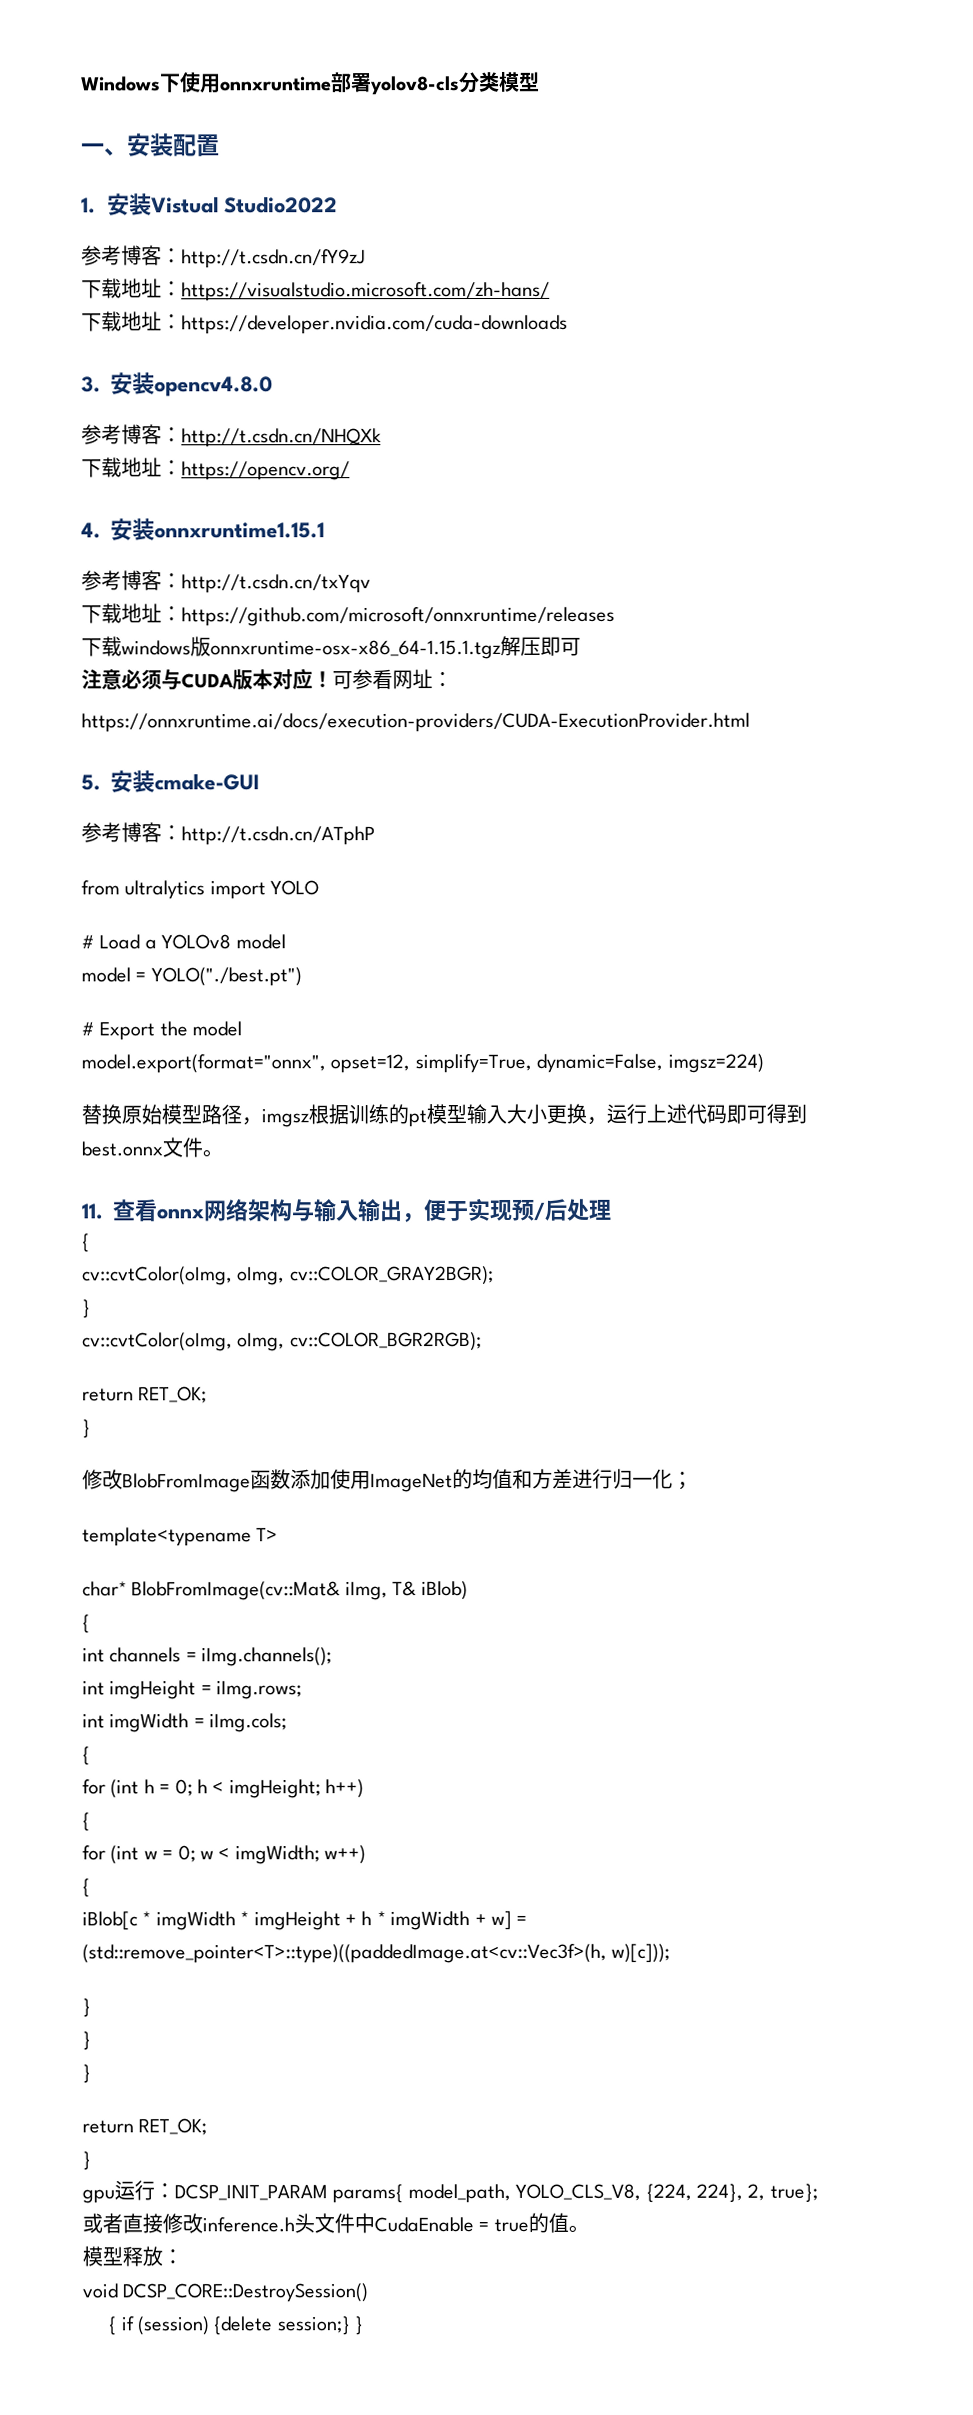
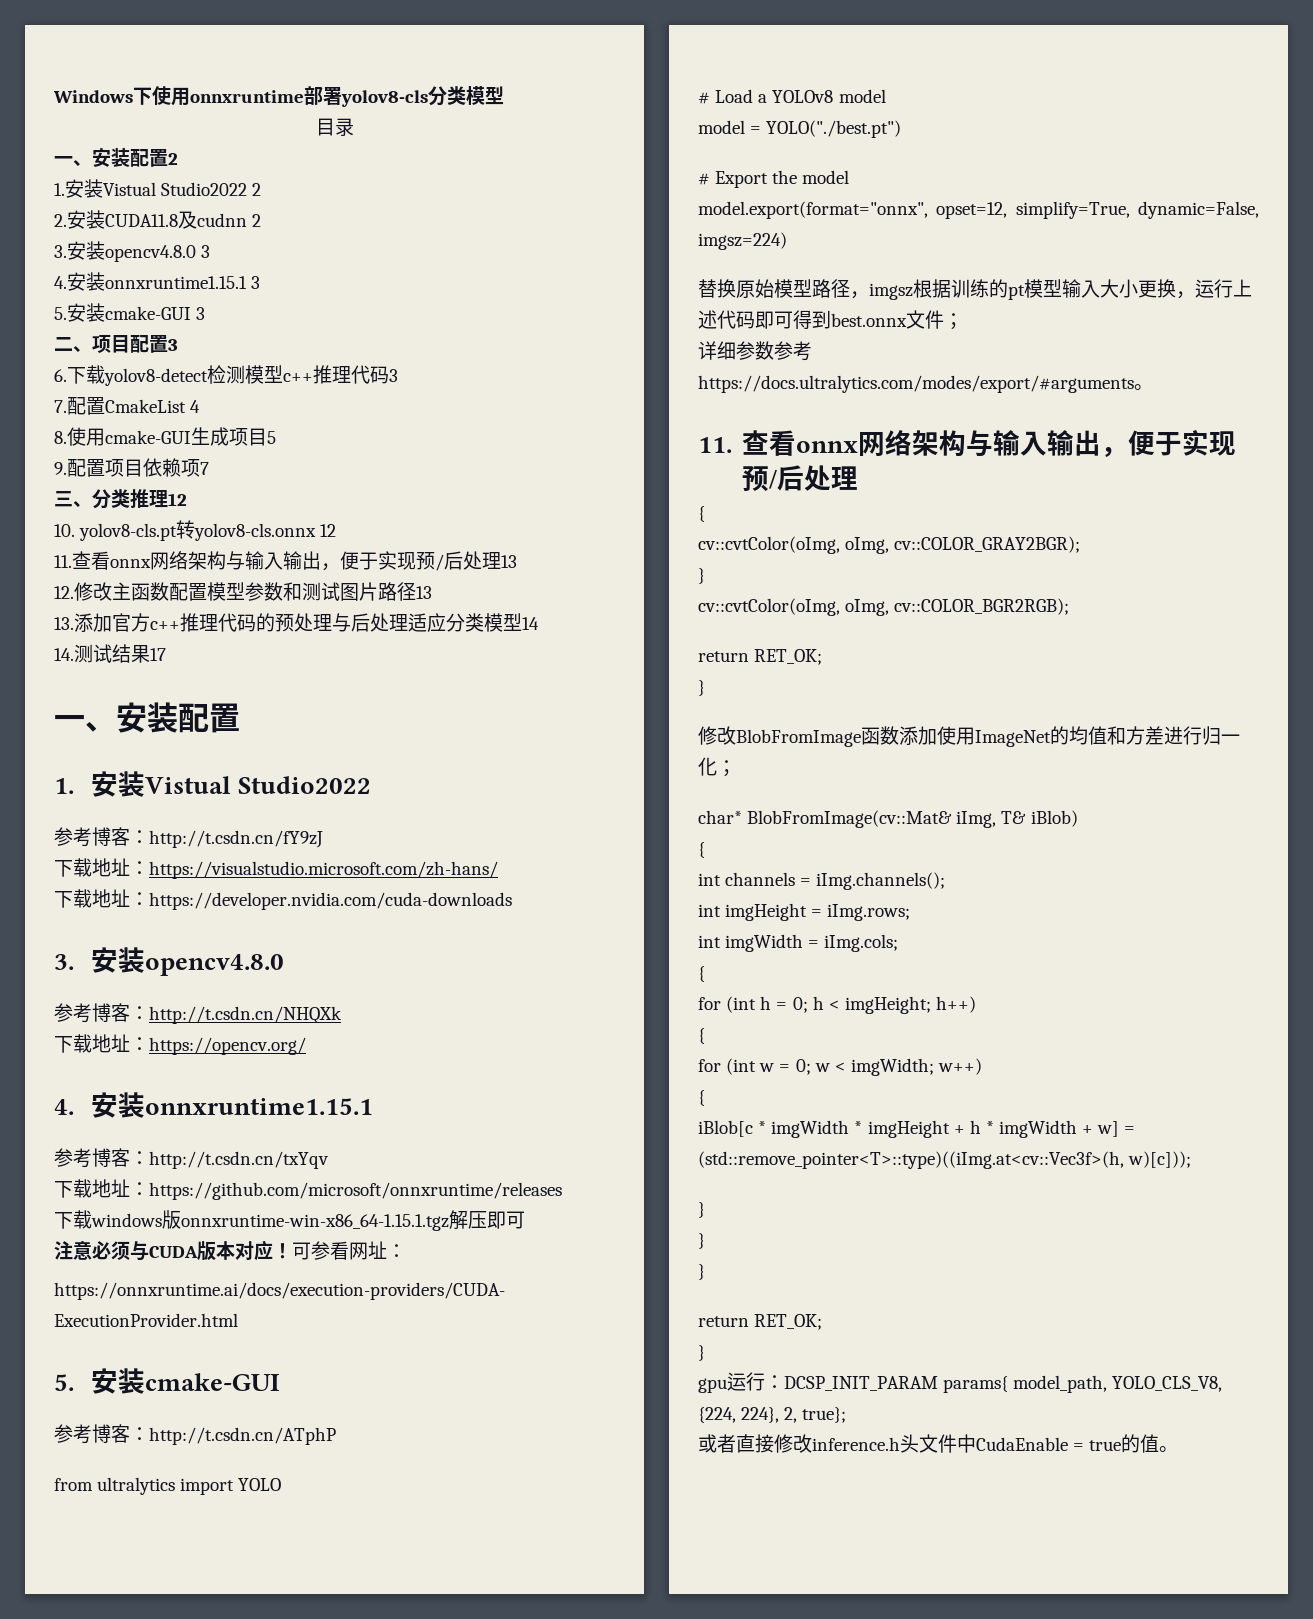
+ 目录
+ 一、安装配置2
+ 1.安装Vistual Studio2022 2
+ 2.安装CUDA11.8及cudnn 2
+ 3.安装opencv4.8.0 3
+ 4.安装onnxruntime1.15.1 3
+ 5.安装cmake-GUI 3
+ 二、项目配置3
+ 6.下载yolov8-detect检测模型c++推理代码3
+ 7.配置CmakeList 4
+ 8.使用cmake-GUI生成项目5
+ 9.配置项目依赖项7
+ 三、分类推理12
+ 10. yolov8-cls.pt转yolov8-cls.onnx 12
+ 11.查看onnx网络架构与输入输出，便于实现预/后处理13
+ 12.修改主函数配置模型参数和测试图片路径13
+ 13.添加官方c++推理代码的预处理与后处理适应分类模型14
+ 14.测试结果17
- 下载windows版onnxruntime-osx-x86_64-1.15.1.tgz解压即可
+ 下载windows版onnxruntime-win-x86_64-1.15.1.tgz解压即可
- 替换原始模型路径，imgsz根据训练的pt模型输入大小更换，运行上述代码即可得到best.onnx文件。
+ 替换原始模型路径，imgsz根据训练的pt模型输入大小更换，运行上述代码即可得到best.onnx文件；
+ 详细参数参考https://docs.ultralytics.com/modes/export/#arguments。
- template<typename T>
- iBlob[c * imgWidth * imgHeight + h * imgWidth + w] = (std::remove_pointer<T>::type)((paddedImage.at<cv::Vec3f>(h, w)[c]));
+ iBlob[c * imgWidth * imgHeight + h * imgWidth + w] = (std::remove_pointer<T>::type)((iImg.at<cv::Vec3f>(h, w)[c]));
- 模型释放：
- void DCSP_CORE::DestroySession()
- { if (session) {delete session;} }

